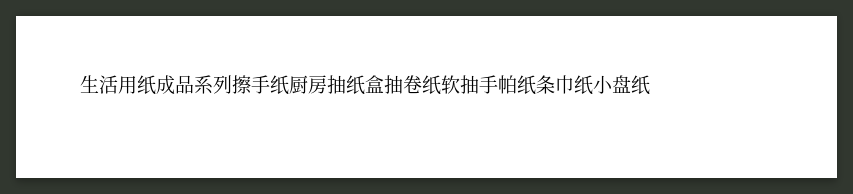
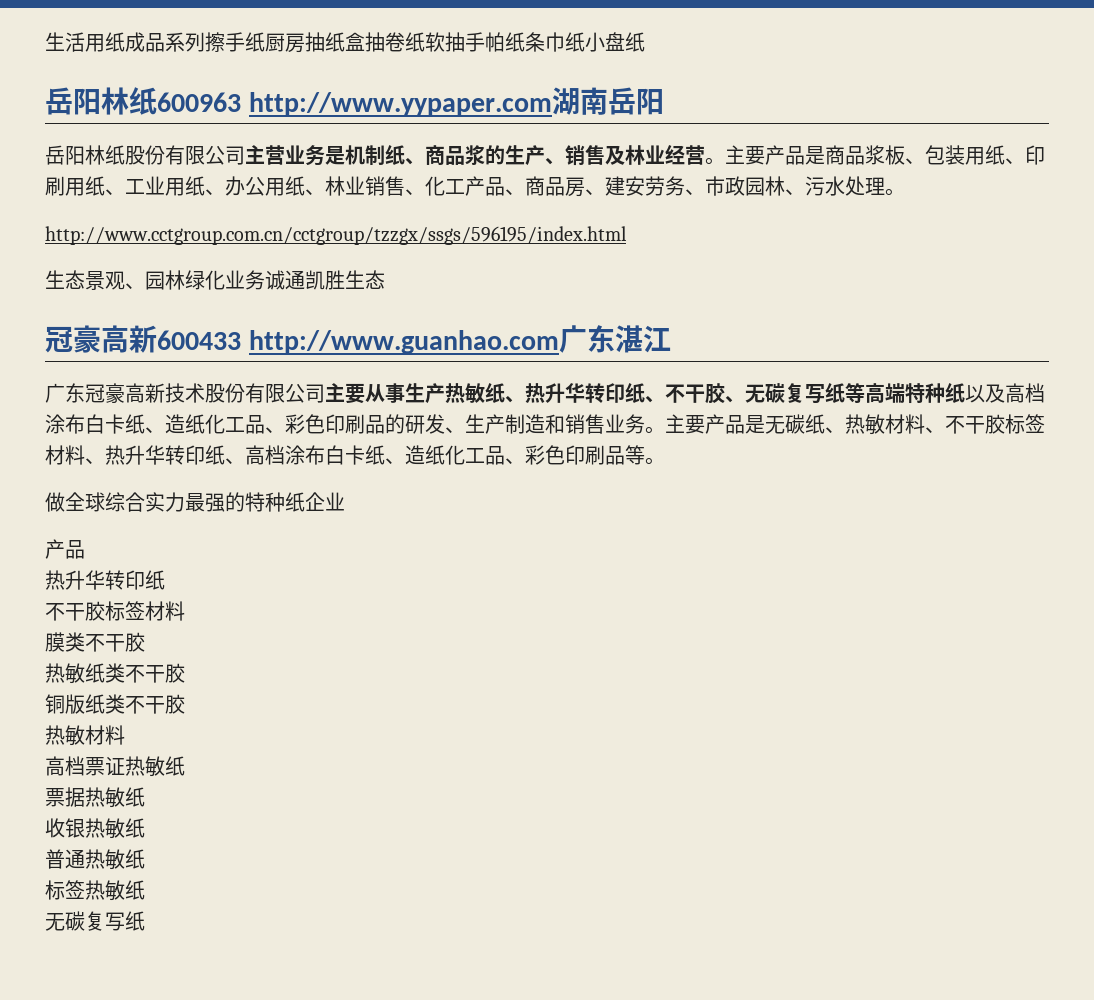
+ 岳阳林纸600963 http://www.yypaper.com湖南岳阳
+ 岳阳林纸股份有限公司主营业务是机制纸、商品浆的生产、销售及林业经营。主要产品是商品浆板、包装用纸、印刷用纸、工业用纸、办公用纸、林业销售、化工产品、商品房、建安劳务、市政园林、污水处理。
+ http://www.cctgroup.com.cn/cctgroup/tzzgx/ssgs/596195/index.html
+ 生态景观、园林绿化业务诚通凯胜生态
+ 冠豪高新600433 http://www.guanhao.com广东湛江
+ 广东冠豪高新技术股份有限公司主要从事生产热敏纸、热升华转印纸、不干胶、无碳复写纸等高端特种纸以及高档涂布白卡纸、造纸化工品、彩色印刷品的研发、生产制造和销售业务。主要产品是无碳纸、热敏材料、不干胶标签材料、热升华转印纸、高档涂布白卡纸、造纸化工品、彩色印刷品等。
+ 做全球综合实力最强的特种纸企业
+ 产品
+ 热升华转印纸
+ 不干胶标签材料
+ 膜类不干胶
+ 热敏纸类不干胶
+ 铜版纸类不干胶
+ 热敏材料
+ 高档票证热敏纸
+ 票据热敏纸
+ 收银热敏纸
+ 普通热敏纸
+ 标签热敏纸
+ 无碳复写纸

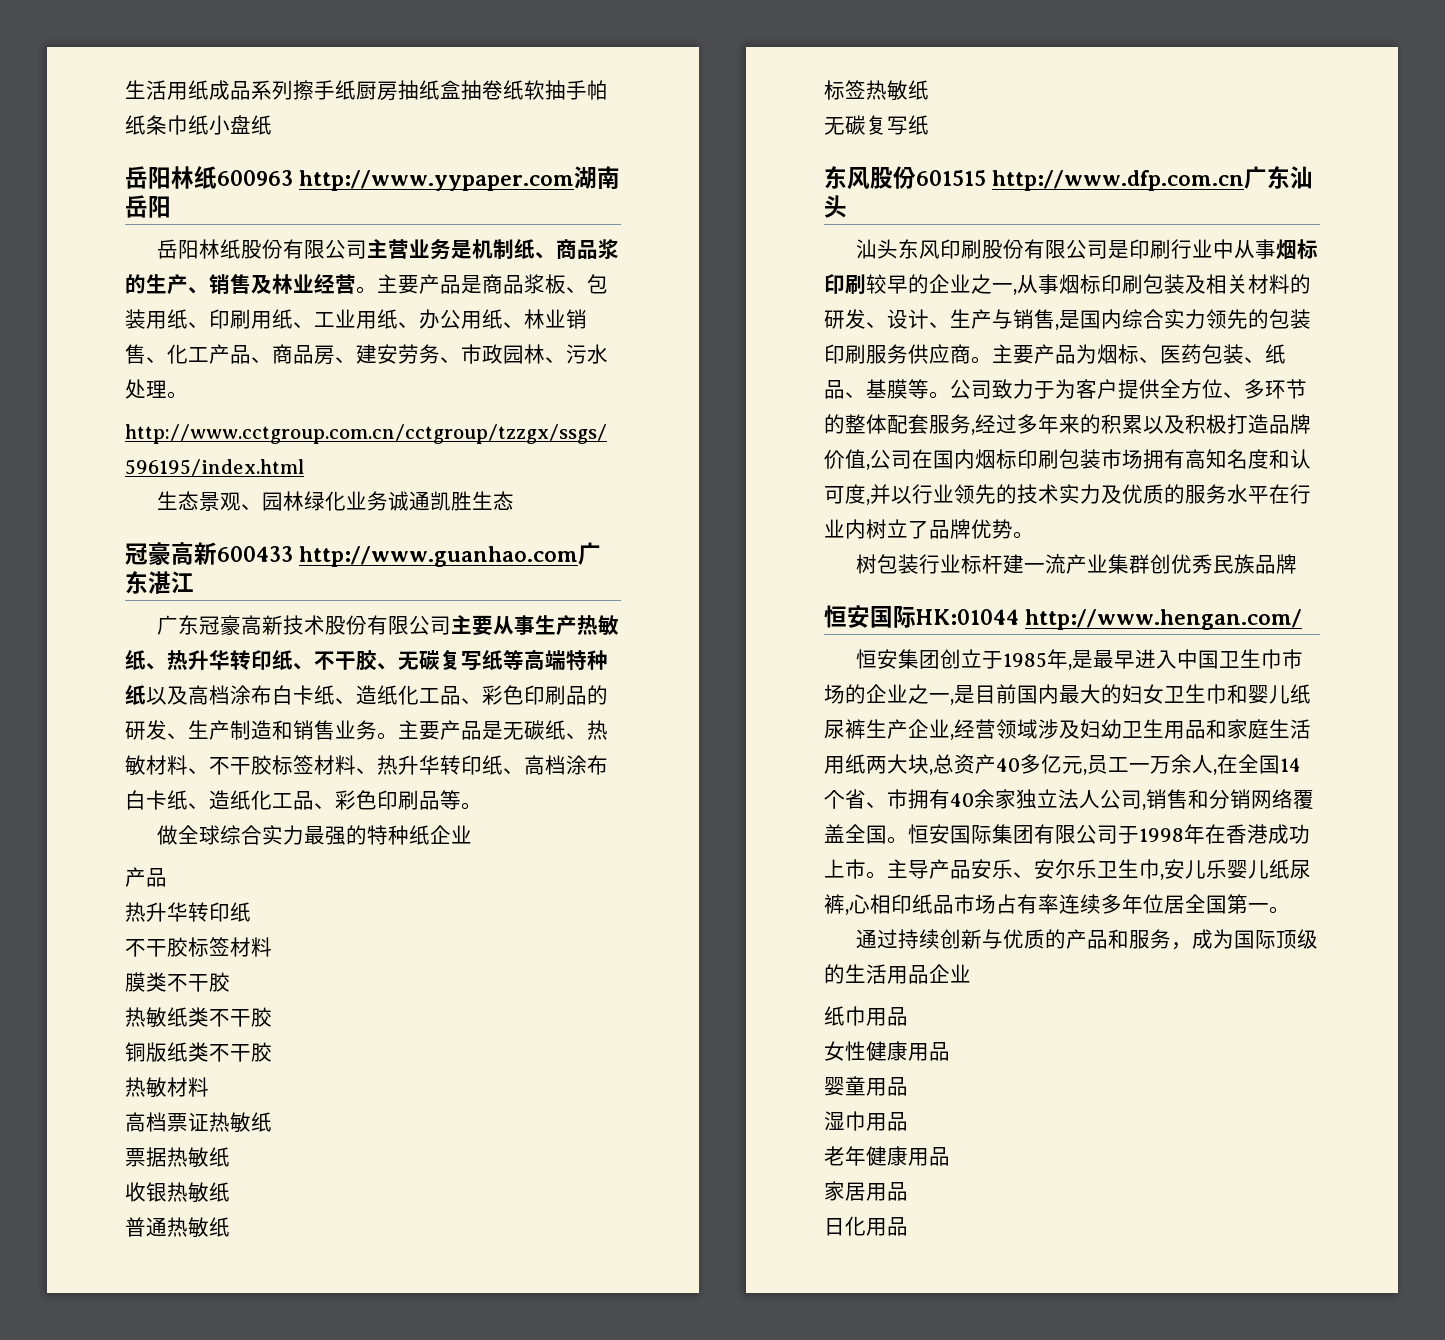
+ 东风股份601515 http://www.dfp.com.cn广东汕头
+ 汕头东风印刷股份有限公司是印刷行业中从事烟标印刷较早的企业之一,从事烟标印刷包装及相关材料的研发、设计、生产与销售,是国内综合实力领先的包装印刷服务供应商。主要产品为烟标、医药包装、纸品、基膜等。公司致力于为客户提供全方位、多环节的整体配套服务,经过多年来的积累以及积极打造品牌价值,公司在国内烟标印刷包装市场拥有高知名度和认可度,并以行业领先的技术实力及优质的服务水平在行业内树立了品牌优势。
+ 树包装行业标杆建一流产业集群创优秀民族品牌
+ 恒安国际HK:01044 http://www.hengan.com/
+ 恒安集团创立于1985年,是最早进入中国卫生巾市场的企业之一,是目前国内最大的妇女卫生巾和婴儿纸尿裤生产企业,经营领域涉及妇幼卫生用品和家庭生活用纸两大块,总资产40多亿元,员工一万余人,在全国14个省、市拥有40余家独立法人公司,销售和分销网络覆盖全国。恒安国际集团有限公司于1998年在香港成功上市。主导产品安乐、安尔乐卫生巾,安儿乐婴儿纸尿裤,心相印纸品市场占有率连续多年位居全国第一。
+ 通过持续创新与优质的产品和服务，成为国际顶级的生活用品企业
+ 纸巾用品
+ 女性健康用品
+ 婴童用品
+ 湿巾用品
+ 老年健康用品
+ 家居用品
+ 日化用品

